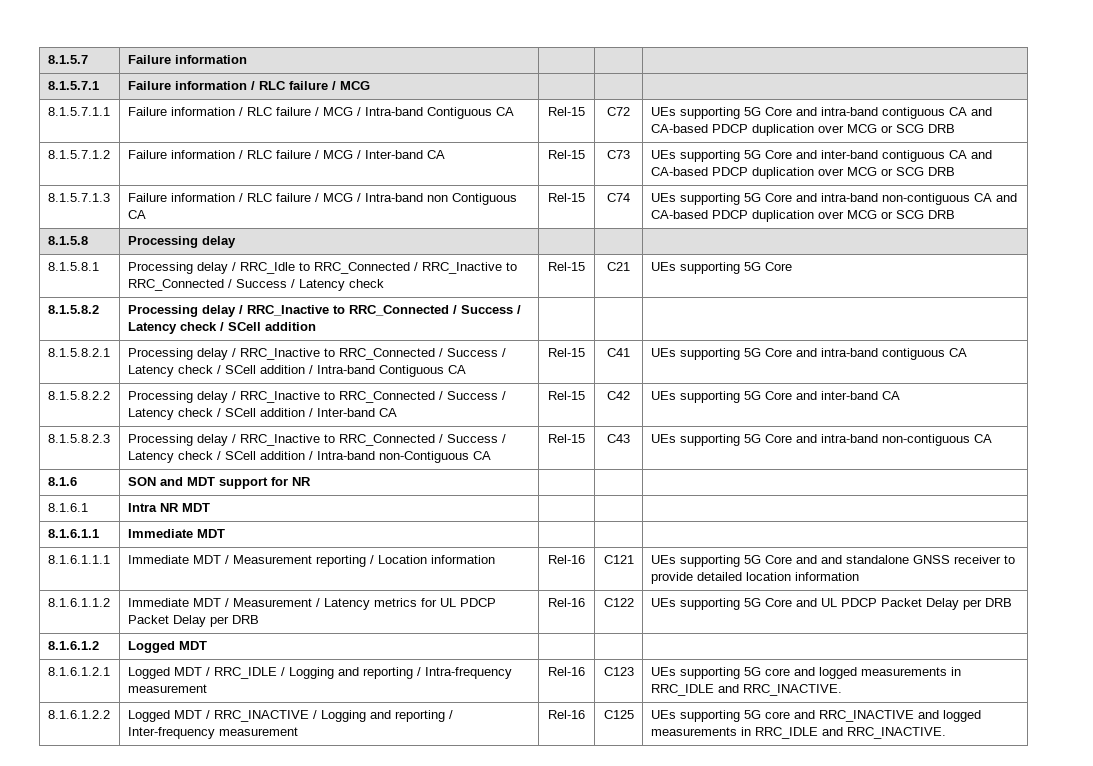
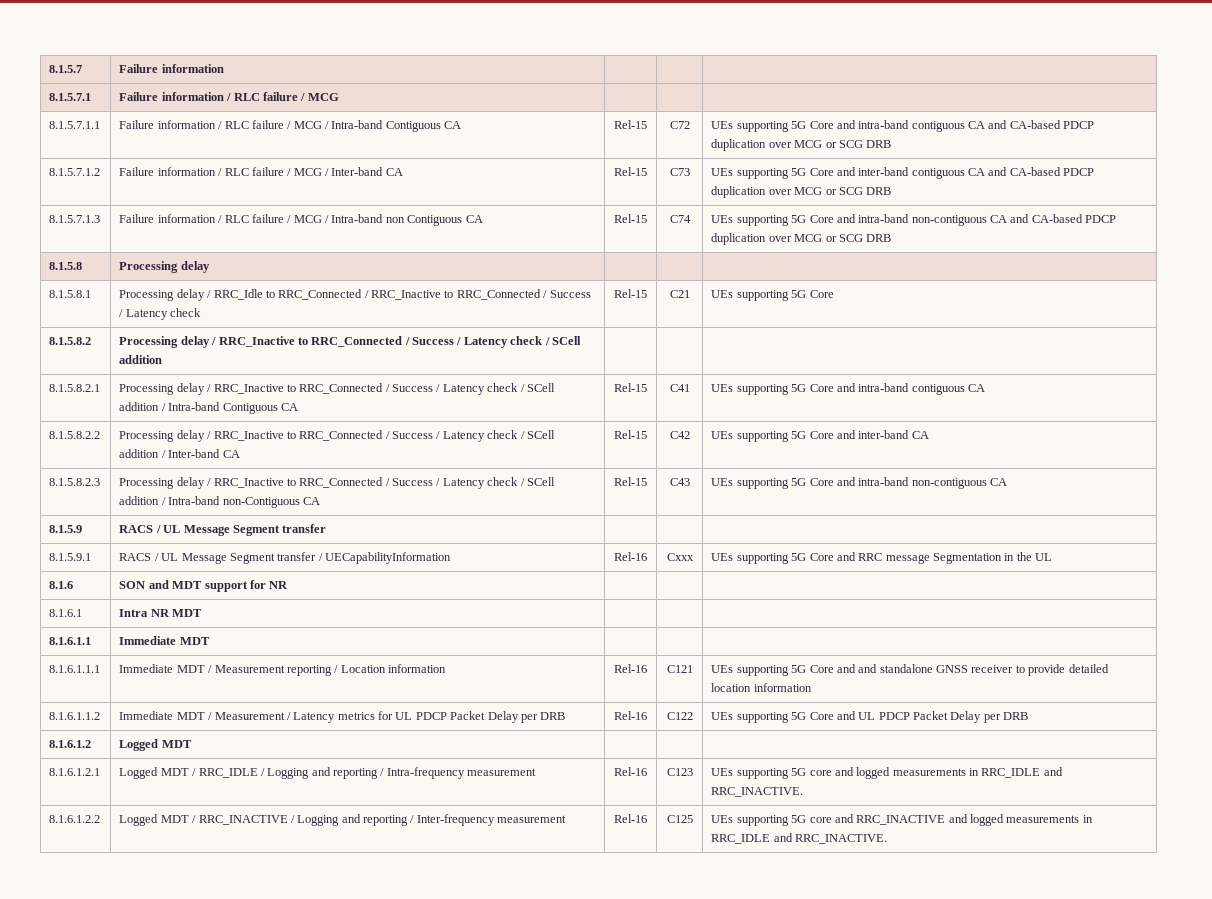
+ 8.1.5.9 | RACS / UL Message Segment transfer | | |
+ 8.1.5.9.1 | RACS / UL Message Segment transfer / UECapabilityInformation | Rel-16 | Cxxx | UEs supporting 5G Core and RRC message Segmentation in the UL

